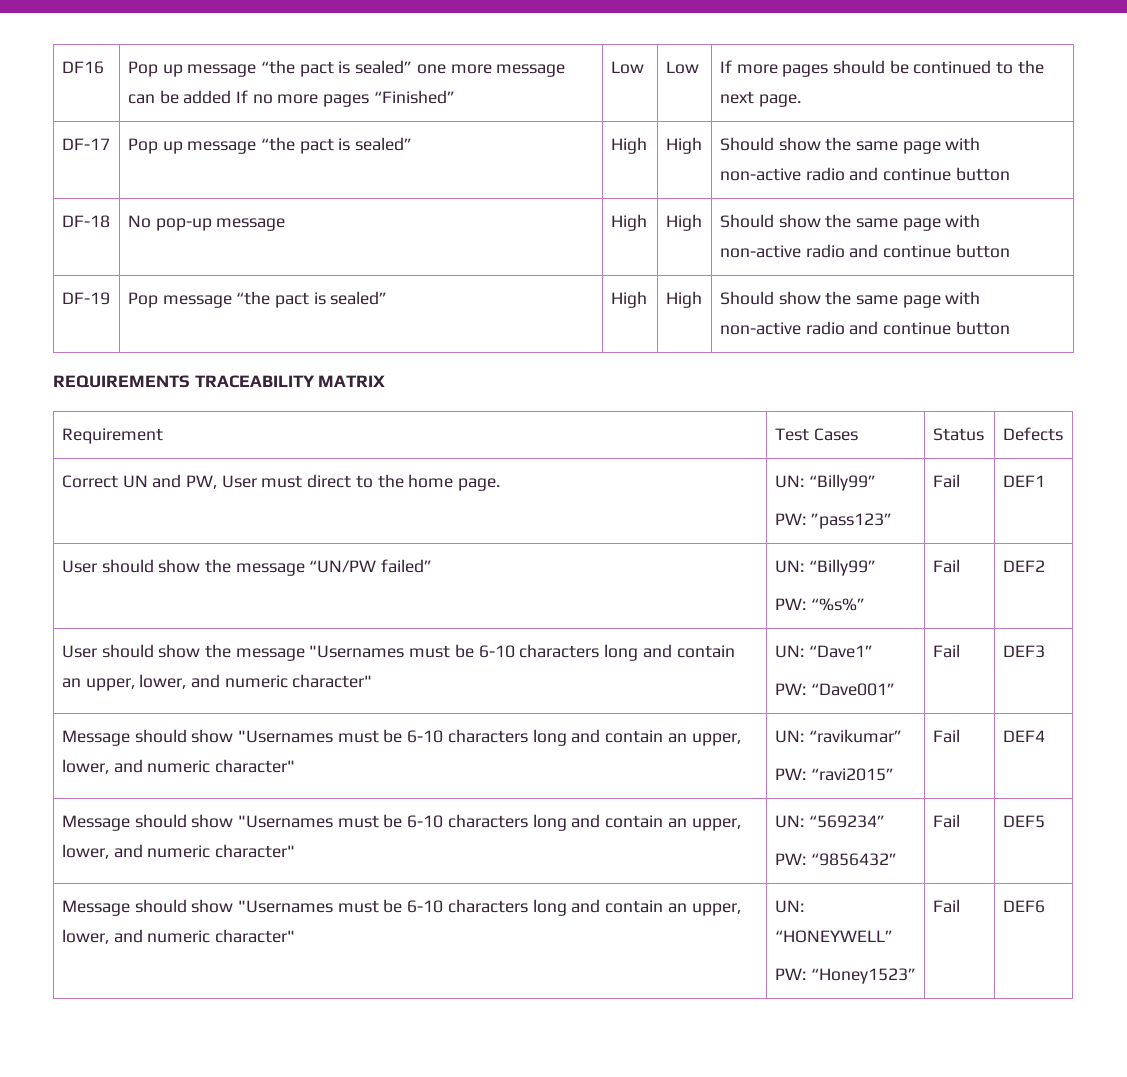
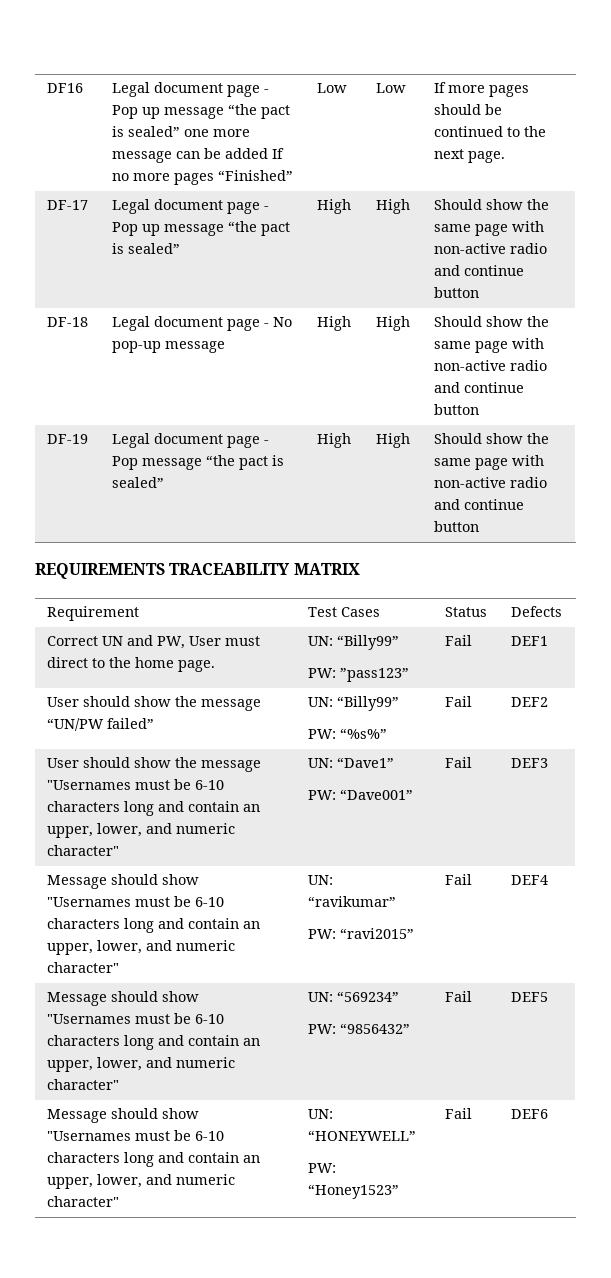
- DF16 | Pop up message “the pact is sealed” one more message can be added If no more pages “Finished” | Low | Low | If more pages should be continued to the next page.
+ DF16 | Legal document page - Pop up message “the pact is sealed” one more message can be added If no more pages “Finished” | Low | Low | If more pages should be continued to the next page.
- DF-17 | Pop up message “the pact is sealed” | High | High | Should show the same page with non-active radio and continue button
+ DF-17 | Legal document page - Pop up message “the pact is sealed” | High | High | Should show the same page with non-active radio and continue button
- DF-18 | No pop-up message | High | High | Should show the same page with non-active radio and continue button
+ DF-18 | Legal document page - No pop-up message | High | High | Should show the same page with non-active radio and continue button
- DF-19 | Pop message “the pact is sealed” | High | High | Should show the same page with non-active radio and continue button
+ DF-19 | Legal document page - Pop message “the pact is sealed” | High | High | Should show the same page with non-active radio and continue button

